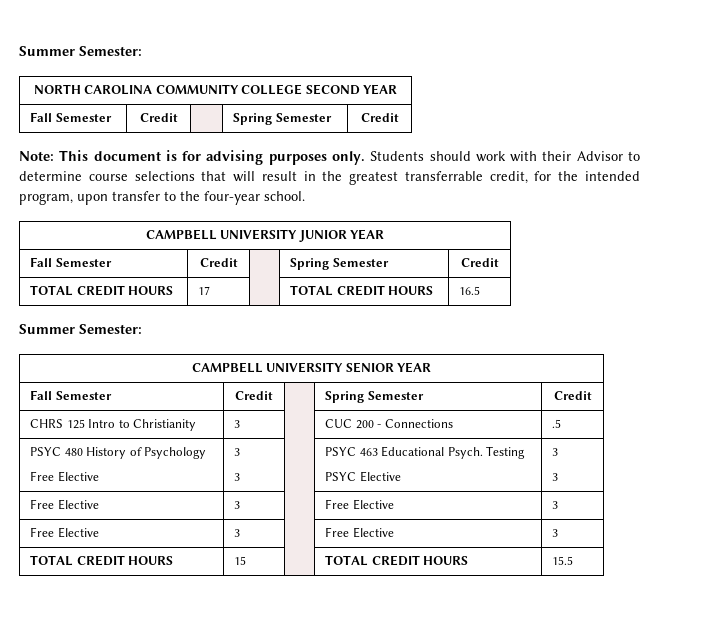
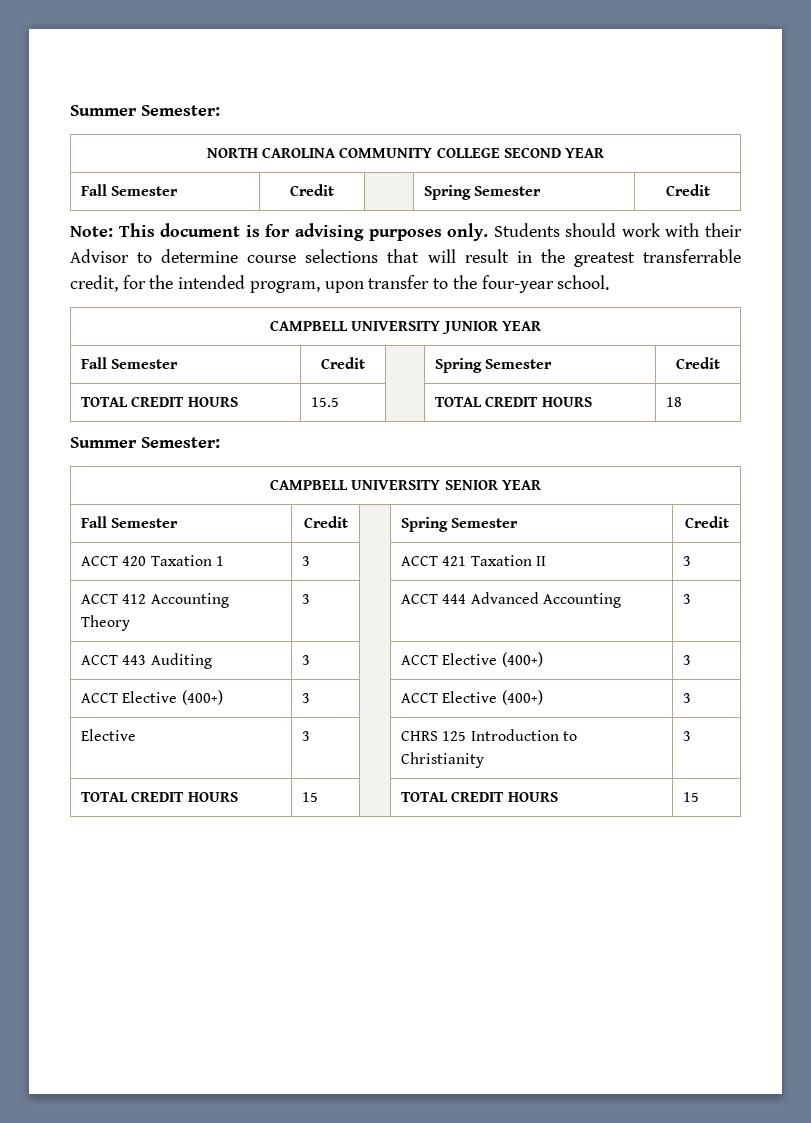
- TOTAL CREDIT HOURS | 17 | | TOTAL CREDIT HOURS | 16.5
+ TOTAL CREDIT HOURS | 15.5 | | TOTAL CREDIT HOURS | 18
- CHRS 125 Intro to Christianity | 3 | | CUC 200 - Connections | .5
- PSYC 480 History of Psychology
- Free Elective | 3
- 3 | | PSYC 463 Educational Psych. Testing
- PSYC Elective | 3
- 3
- Free Elective | 3 | | Free Elective | 3
- Free Elective | 3 | | Free Elective | 3
+ ACCT 420 Taxation 1 | 3 | | ACCT 421 Taxation II | 3
+ ACCT 412 Accounting Theory | 3 | | ACCT 444 Advanced Accounting | 3
+ ACCT 443 Auditing | 3 | | ACCT Elective (400+) | 3
+ ACCT Elective (400+) | 3 | | ACCT Elective (400+) | 3
+ Elective | 3 | | CHRS 125 Introduction to Christianity | 3
- TOTAL CREDIT HOURS | 15 | | TOTAL CREDIT HOURS | 15.5
+ TOTAL CREDIT HOURS | 15 | | TOTAL CREDIT HOURS | 15

